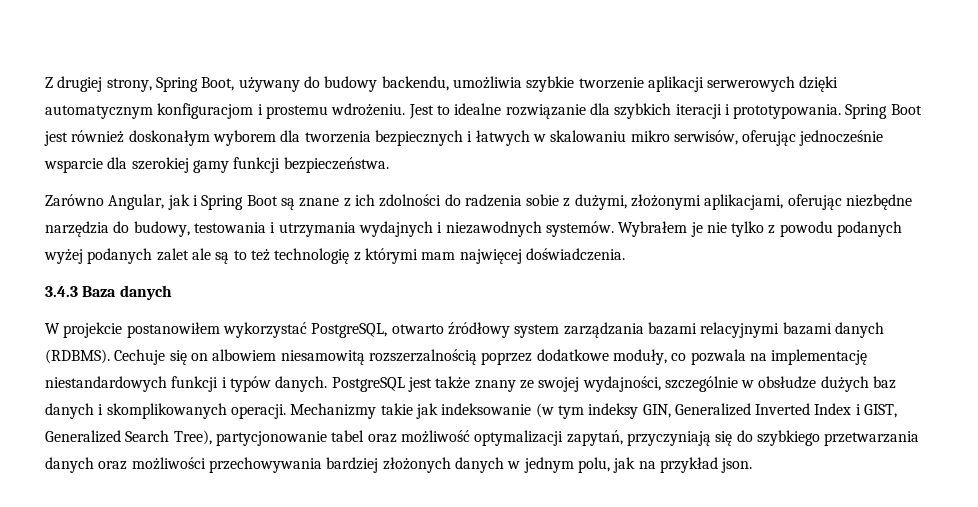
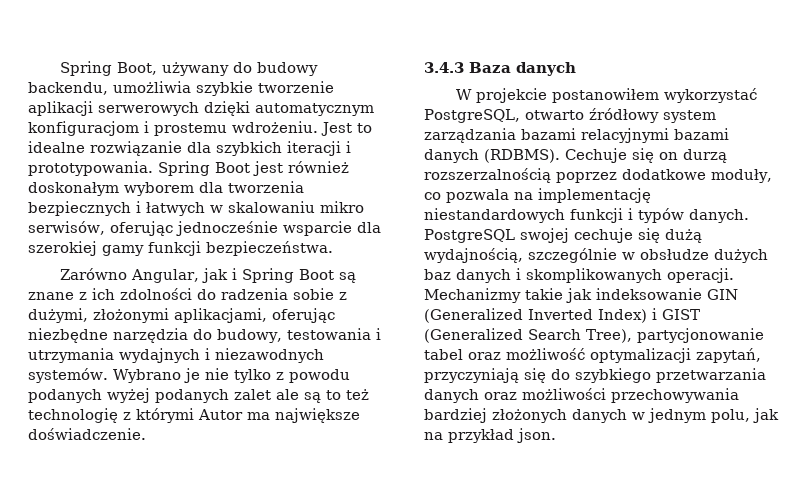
- Z drugiej strony, Spring Boot, używany do budowy backendu, umożliwia szybkie tworzenie aplikacji serwerowych dzięki automatycznym konfiguracjom i prostemu wdrożeniu.
+ Spring Boot, używany do budowy backendu, umożliwia szybkie tworzenie aplikacji serwerowych dzięki automatycznym konfiguracjom i prostemu wdrożeniu.
- Wybrałem je nie tylko z powodu podanych wyżej podanych zalet ale są to też technologię z którymi mam najwięcej doświadczenia.
+ Wybrano je nie tylko z powodu podanych wyżej podanych zalet ale są to też technologię z którymi Autor ma największe doświadczenie.
- Cechuje się on albowiem niesamowitą rozszerzalnością poprzez dodatkowe moduły, co pozwala na implementację niestandardowych funkcji i typów danych.
+ Cechuje się on durzą rozszerzalnością poprzez dodatkowe moduły, co pozwala na implementację niestandardowych funkcji i typów danych.
- PostgreSQL jest także znany ze swojej wydajności, szczególnie w obsłudze dużych baz danych i skomplikowanych operacji.
+ PostgreSQL swojej cechuje się dużą wydajnością, szczególnie w obsłudze dużych baz danych i skomplikowanych operacji.
- Mechanizmy takie jak indeksowanie (w tym indeksy GIN, Generalized Inverted Index i GIST, Generalized Search Tree), partycjonowanie tabel oraz możliwość optymalizacji zapytań, przyczyniają się do szybkiego przetwarzania danych oraz możliwości przechowywania bardziej złożonych danych w jednym polu, jak na przykład json.
+ Mechanizmy takie jak indeksowanie GIN (Generalized Inverted Index) i GIST (Generalized Search Tree), partycjonowanie tabel oraz możliwość optymalizacji zapytań, przyczyniają się do szybkiego przetwarzania danych oraz możliwości przechowywania bardziej złożonych danych w jednym polu, jak na przykład json.

